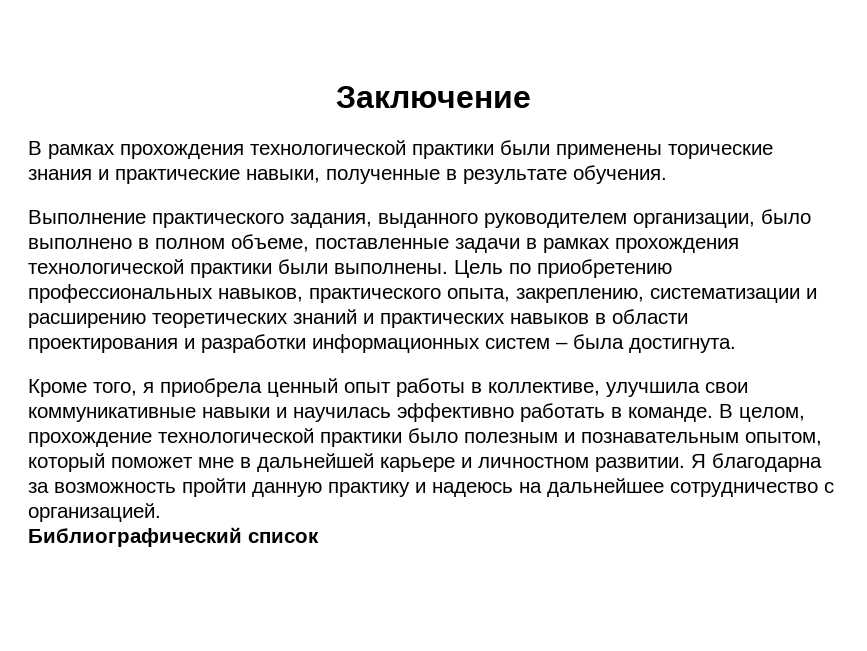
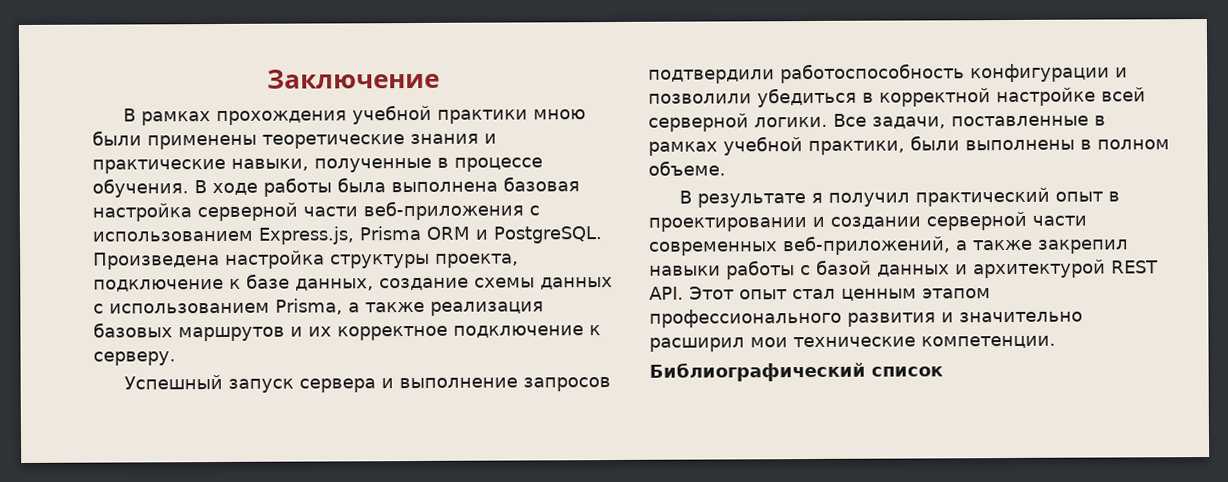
- В рамках прохождения технологической практики были применены торические знания и практические навыки, полученные в результате обучения.
- Выполнение практического задания, выданного руководителем организации, было выполнено в полном объеме, поставленные задачи в рамках прохождения технологической практики были выполнены. Цель по приобретению профессиональных навыков, практического опыта, закреплению, систематизации и расширению теоретических знаний и практических навыков в области проектирования и разработки информационных систем – была достигнута.
- Кроме того, я приобрела ценный опыт работы в коллективе, улучшила свои коммуникативные навыки и научилась эффективно работать в команде. В целом, прохождение технологической практики было полезным и познавательным опытом, который поможет мне в дальнейшей карьере и личностном развитии. Я благодарна за возможность пройти данную практику и надеюсь на дальнейшее сотрудничество с организацией.
+ В рамках прохождения учебной практики мною были применены теоретические знания и практические навыки, полученные в процессе обучения. В ходе работы была выполнена базовая настройка серверной части веб-приложения с использованием Express.js, Prisma ORM и PostgreSQL. Произведена настройка структуры проекта, подключение к базе данных, создание схемы данных с использованием Prisma, а также реализация базовых маршрутов и их корректное подключение к серверу.
+ Успешный запуск сервера и выполнение запросов подтвердили работоспособность конфигурации и позволили убедиться в корректной настройке всей серверной логики. Все задачи, поставленные в рамках учебной практики, были выполнены в полном объеме.
+ В результате я получил практический опыт в проектировании и создании серверной части современных веб-приложений, а также закрепил навыки работы с базой данных и архитектурой REST API. Этот опыт стал ценным этапом профессионального развития и значительно расширил мои технические компетенции.

